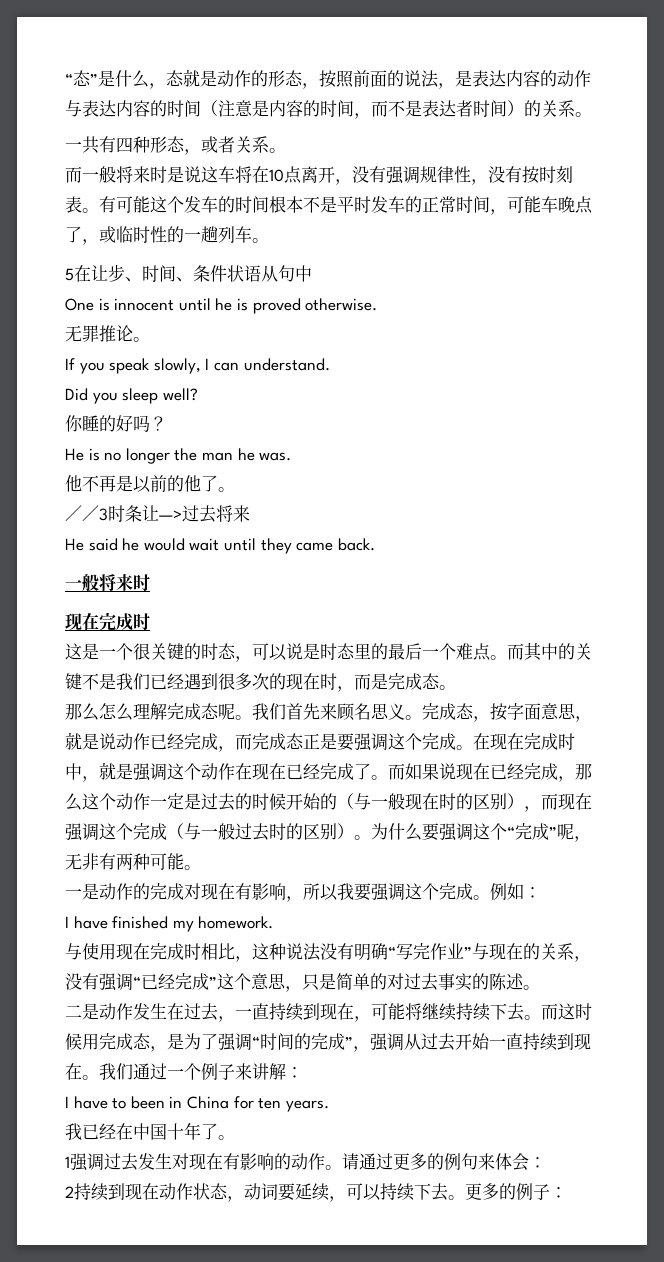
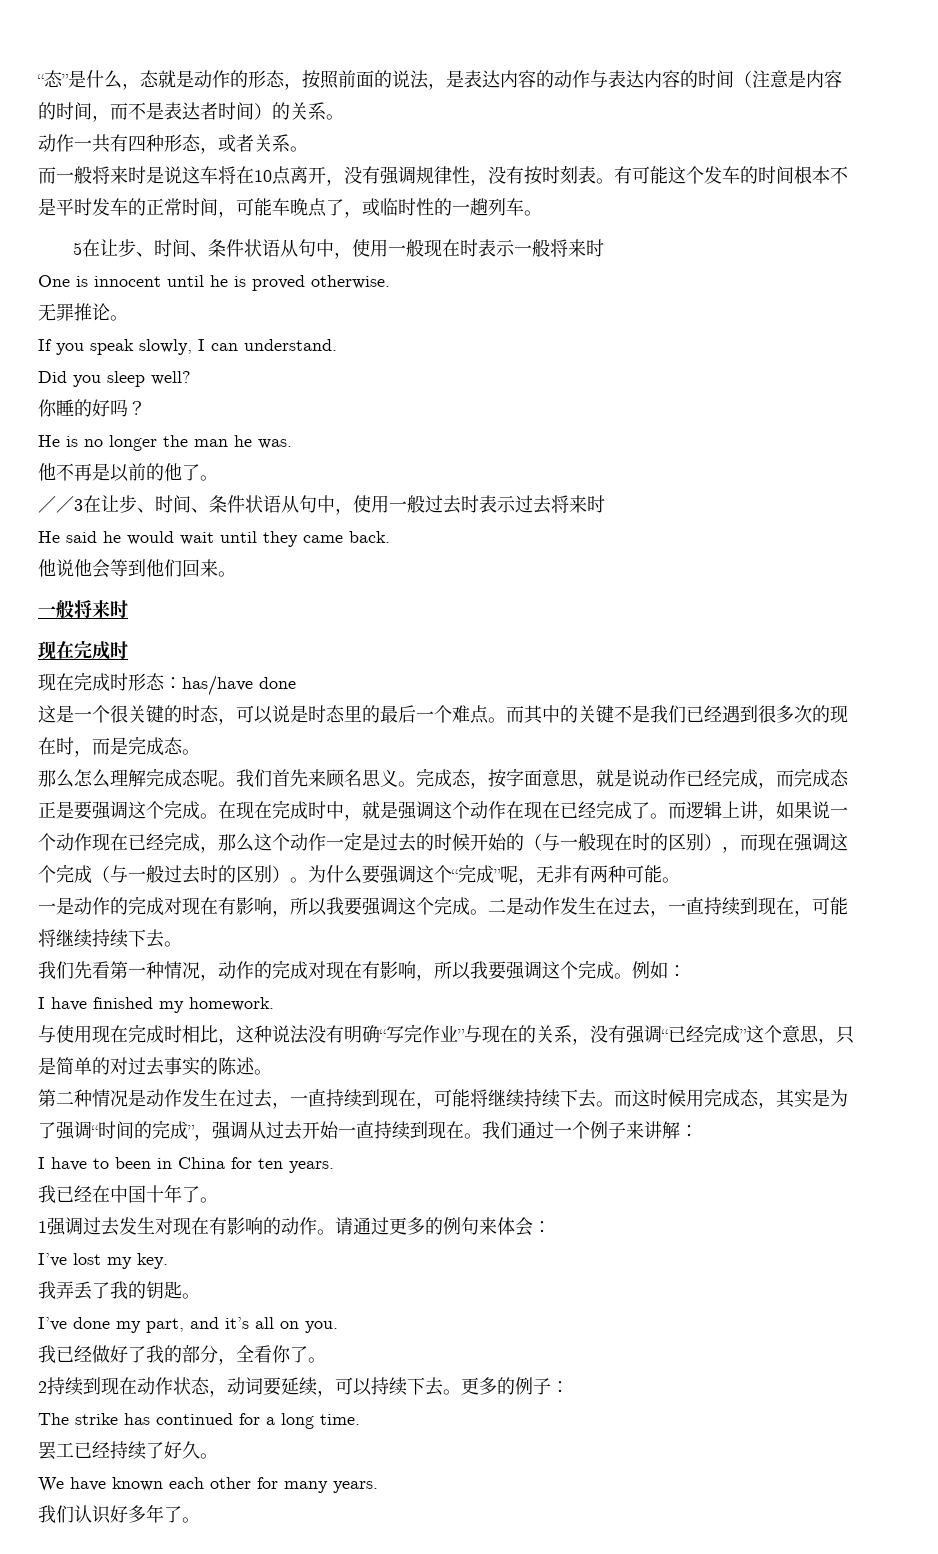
- 一共有四种形态，或者关系。
+ 动作一共有四种形态，或者关系。
- 5在让步、时间、条件状语从句中
+ 5在让步、时间、条件状语从句中，使用一般现在时表示一般将来时
- ／／3时条让—>过去将来
+ ／／3在让步、时间、条件状语从句中，使用一般过去时表示过去将来时
+ 他说他会等到他们回来。
+ 现在完成时形态：has/have done
- 而如果说现在已经完成，那么这个动作一定是过去的时候开始的（与一般现在时的区别），而现在强调这个完成（与一般过去时的区别）。
+ 而逻辑上讲，如果说一个动作现在已经完成，那么这个动作一定是过去的时候开始的（与一般现在时的区别），而现在强调这个完成（与一般过去时的区别）。
+ 二是动作发生在过去，一直持续到现在，可能将继续持续下去。
+ 我们先看第一种情况，动作的完成对现在有影响，所以我要强调这个完成。
- 二是动作发生在过去，一直持续到现在，可能将继续持续下去。
+ 第二种情况是动作发生在过去，一直持续到现在，可能将继续持续下去。
- 而这时候用完成态，是为了强调“时间的完成”，强调从过去开始一直持续到现在。
+ 而这时候用完成态，其实是为了强调“时间的完成”，强调从过去开始一直持续到现在。
+ I’ve lost my key.
+ 我弄丢了我的钥匙。
+ I’ve done my part, and it’s all on you.
+ 我已经做好了我的部分，全看你了。
+ The strike has continued for a long time.
+ 罢工已经持续了好久。
+ We have known each other for many years.
+ 我们认识好多年了。

